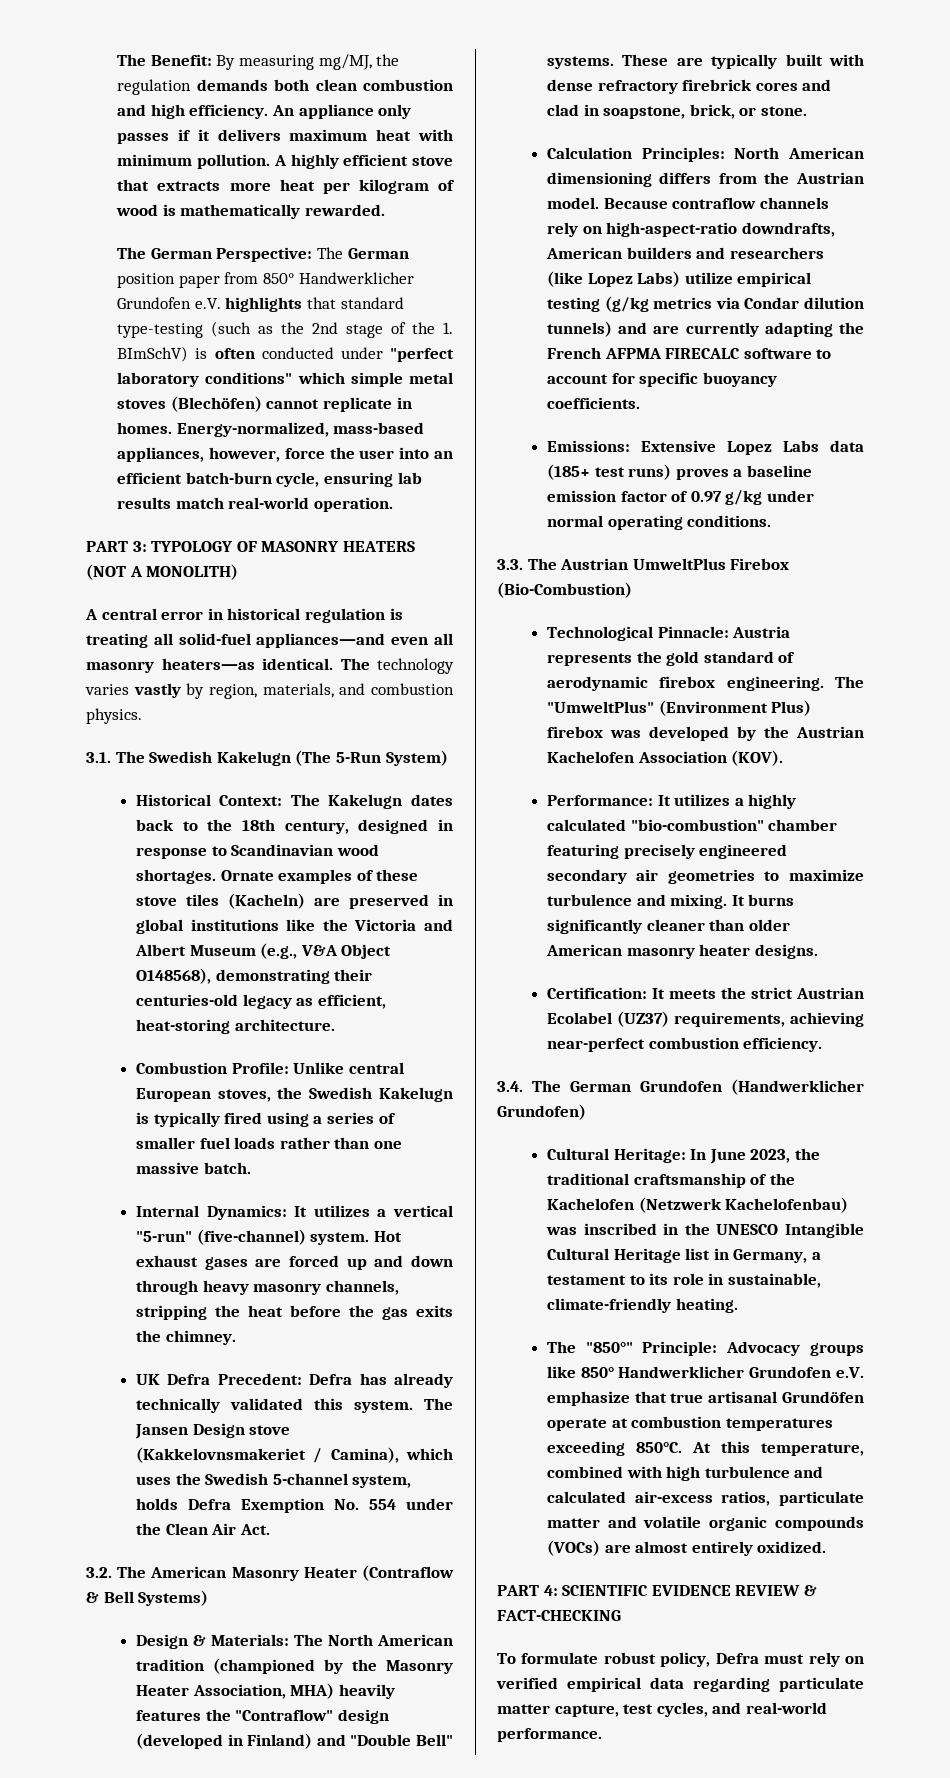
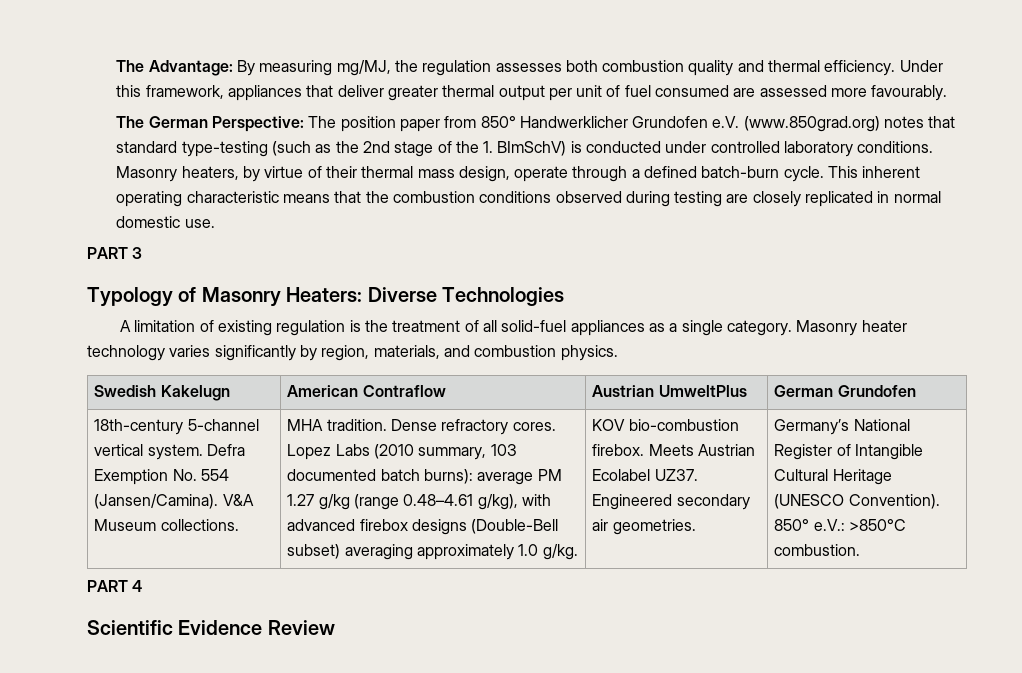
- The Benefit: By measuring mg/MJ, the regulation demands both clean combustion and high efficiency. An appliance only passes if it delivers maximum heat with minimum pollution. A highly efficient stove that extracts more heat per kilogram of wood is mathematically rewarded.
+ The Advantage: By measuring mg/MJ, the regulation assesses both combustion quality and thermal efficiency. Under this framework, appliances that deliver greater thermal output per unit of fuel consumed are assessed more favourably.
- The German Perspective: The German position paper from 850° Handwerklicher Grundofen e.V. highlights that standard type-testing (such as the 2nd stage of the 1. BImSchV) is often conducted under "perfect laboratory conditions" which simple metal stoves (Blechöfen) cannot replicate in homes. Energy-normalized, mass-based appliances, however, force the user into an efficient batch-burn cycle, ensuring lab results match real-world operation.
- PART 3: TYPOLOGY OF MASONRY HEATERS (NOT A MONOLITH)
- A central error in historical regulation is treating all solid-fuel appliances—and even all masonry heaters—as identical. The technology varies vastly by region, materials, and combustion physics.
+ The German Perspective: The position paper from 850° Handwerklicher Grundofen e.V. (www.850grad.org) notes that standard type-testing (such as the 2nd stage of the 1. BImSchV) is conducted under controlled laboratory conditions. Masonry heaters, by virtue of their thermal mass design, operate through a defined batch-burn cycle. This inherent operating characteristic means that the combustion conditions observed during testing are closely replicated in normal domestic use.
+ PART 3
+ Typology of Masonry Heaters: Diverse Technologies
+ A limitation of existing regulation is the treatment of all solid-fuel appliances as a single category. Masonry heater technology varies significantly by region, materials, and combustion physics.
- 3.1. The Swedish Kakelugn (The 5-Run System)
- Historical Context: The Kakelugn dates back to the 18th century, designed in response to Scandinavian wood shortages. Ornate examples of these stove tiles (Kacheln) are preserved in global institutions like the Victoria and Albert Museum (e.g., V&A Object O148568), demonstrating their centuries-old legacy as efficient, heat-storing architecture.
- Combustion Profile: Unlike central European stoves, the Swedish Kakelugn is typically fired using a series of smaller fuel loads rather than one massive batch.
- Internal Dynamics: It utilizes a vertical "5-run" (five-channel) system. Hot exhaust gases are forced up and down through heavy masonry channels, stripping the heat before the gas exits the chimney.
- UK Defra Precedent: Defra has already technically validated this system. The Jansen Design stove (Kakkelovnsmakeriet / Camina), which uses the Swedish 5-channel system, holds Defra Exemption No. 554 under the Clean Air Act.
- 3.2. The American Masonry Heater (Contraflow & Bell Systems)
- Design & Materials: The North American tradition (championed by the Masonry Heater Association, MHA) heavily features the "Contraflow" design (developed in Finland) and "Double Bell" systems. These are typically built with dense refractory firebrick cores and clad in soapstone, brick, or stone.
- Calculation Principles: North American dimensioning differs from the Austrian model. Because contraflow channels rely on high-aspect-ratio downdrafts, American builders and researchers (like Lopez Labs) utilize empirical testing (g/kg metrics via Condar dilution tunnels) and are currently adapting the French AFPMA FIRECALC software to account for specific buoyancy coefficients.
- Emissions: Extensive Lopez Labs data (185+ test runs) proves a baseline emission factor of 0.97 g/kg under normal operating conditions.
- 3.3. The Austrian UmweltPlus Firebox (Bio-Combustion)
- Technological Pinnacle: Austria represents the gold standard of aerodynamic firebox engineering. The "UmweltPlus" (Environment Plus) firebox was developed by the Austrian Kachelofen Association (KOV).
- Performance: It utilizes a highly calculated "bio-combustion" chamber featuring precisely engineered secondary air geometries to maximize turbulence and mixing. It burns significantly cleaner than older American masonry heater designs.
- Certification: It meets the strict Austrian Ecolabel (UZ37) requirements, achieving near-perfect combustion efficiency.
- 3.4. The German Grundofen (Handwerklicher Grundofen)
- Cultural Heritage: In June 2023, the traditional craftsmanship of the Kachelofen (Netzwerk Kachelofenbau) was inscribed in the UNESCO Intangible Cultural Heritage list in Germany, a testament to its role in sustainable, climate-friendly heating.
- The "850°" Principle: Advocacy groups like 850° Handwerklicher Grundofen e.V. emphasize that true artisanal Grundöfen operate at combustion temperatures exceeding 850°C. At this temperature, combined with high turbulence and calculated air-excess ratios, particulate matter and volatile organic compounds (VOCs) are almost entirely oxidized.
- PART 4: SCIENTIFIC EVIDENCE REVIEW & FACT-CHECKING
- To formulate robust policy, Defra must rely on verified empirical data regarding particulate matter capture, test cycles, and real-world performance.
+ Swedish Kakelugn | American Contraflow | Austrian UmweltPlus | German Grundofen
+ 18th-century 5-channel vertical system. Defra Exemption No. 554 (Jansen/Camina). V&A Museum collections. | MHA tradition. Dense refractory cores. Lopez Labs (2010 summary, 103 documented batch burns): average PM 1.27 g/kg (range 0.48–4.61 g/kg), with advanced firebox designs (Double-Bell subset) averaging approximately 1.0 g/kg. | KOV bio-combustion firebox. Meets Austrian Ecolabel UZ37. Engineered secondary air geometries. | Germany’s National Register of Intangible Cultural Heritage (UNESCO Convention). 850° e.V.: >850°C combustion.
+ PART 4
+ Scientific Evidence Review

